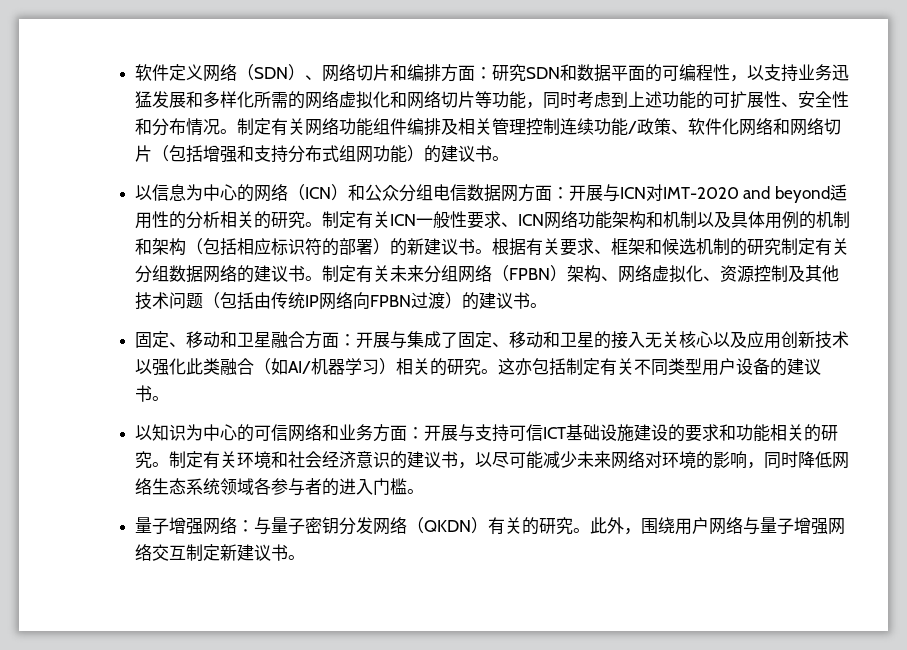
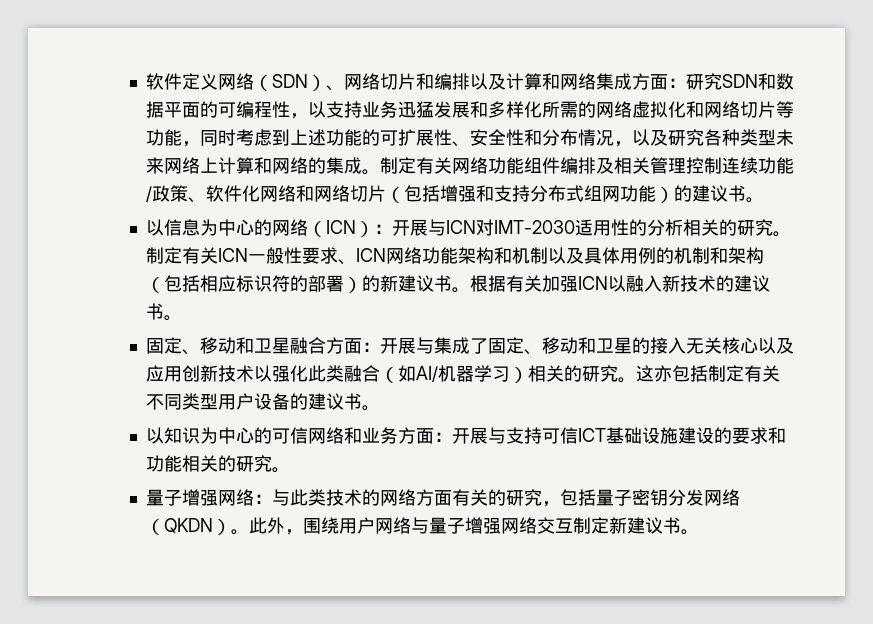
- 软件定义网络（SDN）、网络切片和编排方面：研究SDN和数据平面的可编程性，以支持业务迅猛发展和多样化所需的网络虚拟化和网络切片等功能，同时考虑到上述功能的可扩展性、安全性和分布情况。
+ 软件定义网络（SDN）、网络切片和编排以及计算和网络集成方面：研究SDN和数据平面的可编程性，以支持业务迅猛发展和多样化所需的网络虚拟化和网络切片等功能，同时考虑到上述功能的可扩展性、安全性和分布情况，以及研究各种类型未来网络上计算和网络的集成。
- 以信息为中心的网络（ICN）和公众分组电信数据网方面：开展与ICN对IMT-2020 and beyond适用性的分析相关的研究。
+ 以信息为中心的网络（ICN）：开展与ICN对IMT-2030适用性的分析相关的研究。
- 根据有关要求、框架和候选机制的研究制定有关分组数据网络的建议书。制定有关未来分组网络（FPBN）架构、网络虚拟化、资源控制及其他技术问题（包括由传统IP网络向FPBN过渡）的建议书。
+ 根据有关加强ICN以融入新技术的建议书。
- 以知识为中心的可信网络和业务方面：开展与支持可信ICT基础设施建设的要求和功能相关的研究。制定有关环境和社会经济意识的建议书，以尽可能减少未来网络对环境的影响，同时降低网络生态系统领域各参与者的进入门槛。
- 量子增强网络：与量子密钥分发网络（QKDN）有关的研究。
+ 以知识为中心的可信网络和业务方面：开展与支持可信ICT基础设施建设的要求和功能相关的研究。
+ 量子增强网络：与此类技术的网络方面有关的研究，包括量子密钥分发网络（QKDN）。

